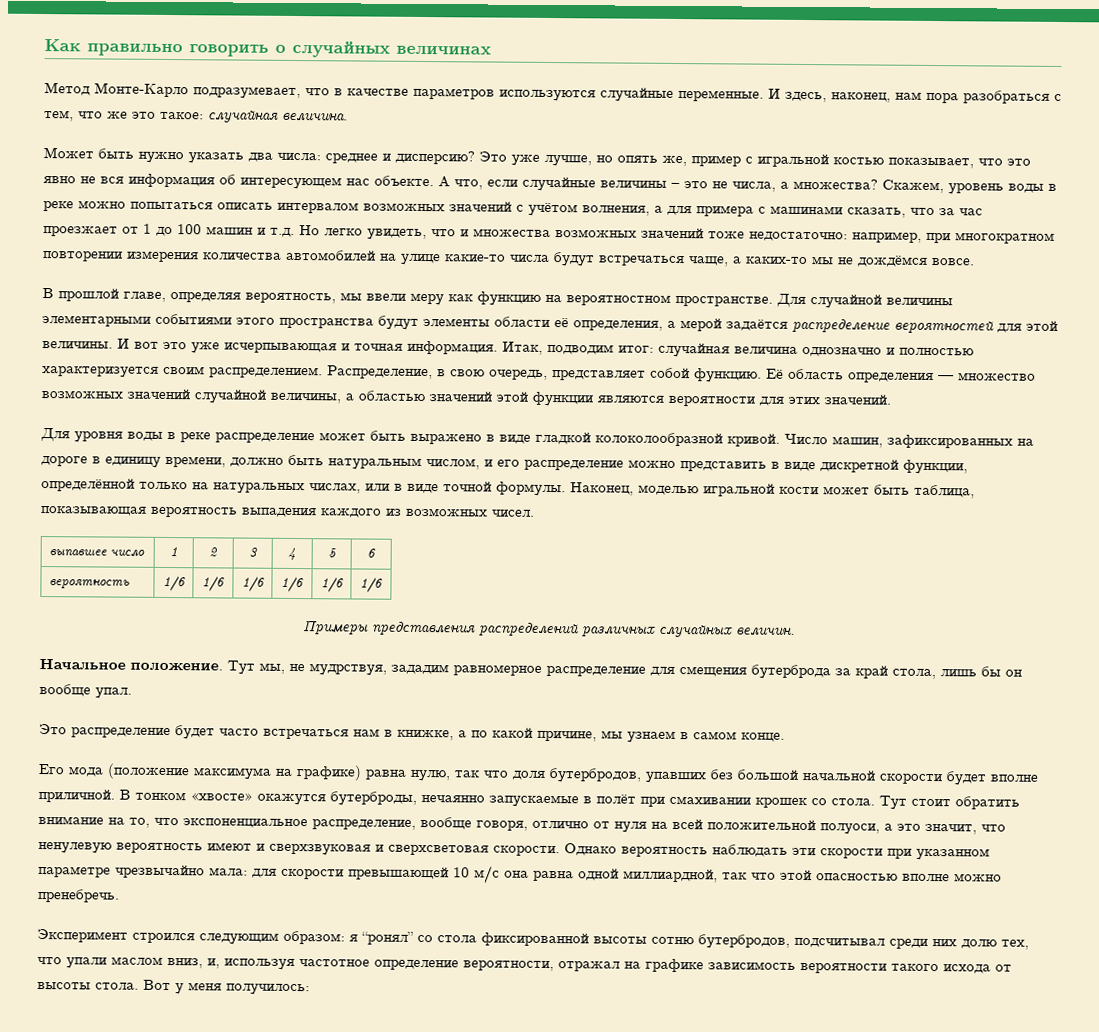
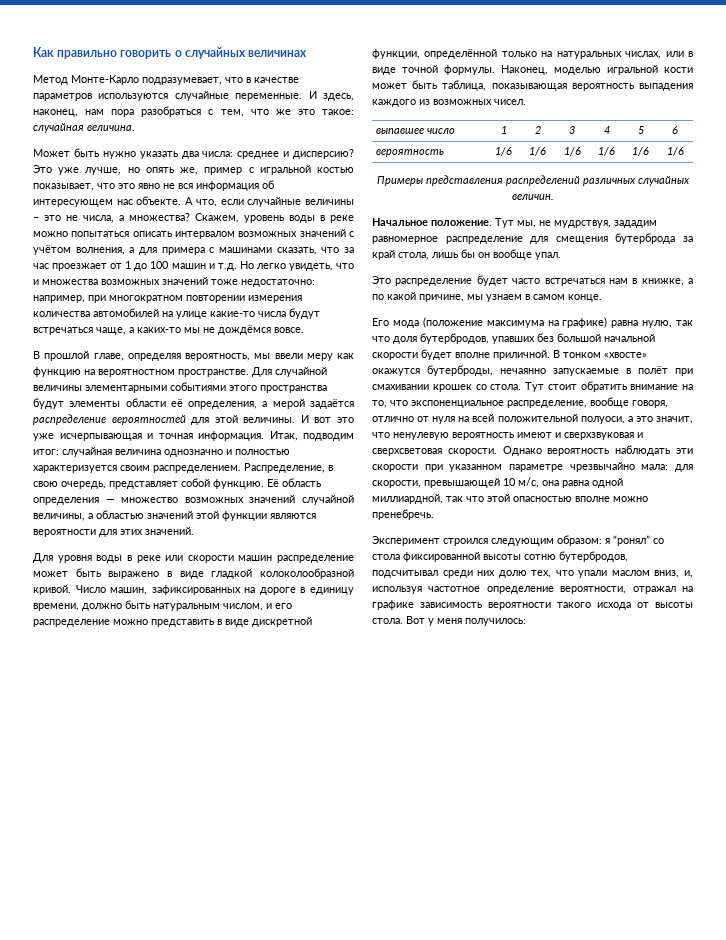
- Для уровня воды в реке распределение может быть выражено в виде гладкой колоколообразной кривой.
+ Для уровня воды в реке или скорости машин распределение может быть выражено в виде гладкой колоколообразной кривой.
- Однако вероятность наблюдать эти скорости при указанном параметре чрезвычайно мала: для скорости превышающей 10 м/с она равна одной миллиардной, так что этой опасностью вполне можно пренебречь.
+ Однако вероятность наблюдать эти скорости при указанном параметре чрезвычайно мала: для скорости, превышающей 10 м/с, она равна одной миллиардной, так что этой опасностью вполне можно пренебречь.

